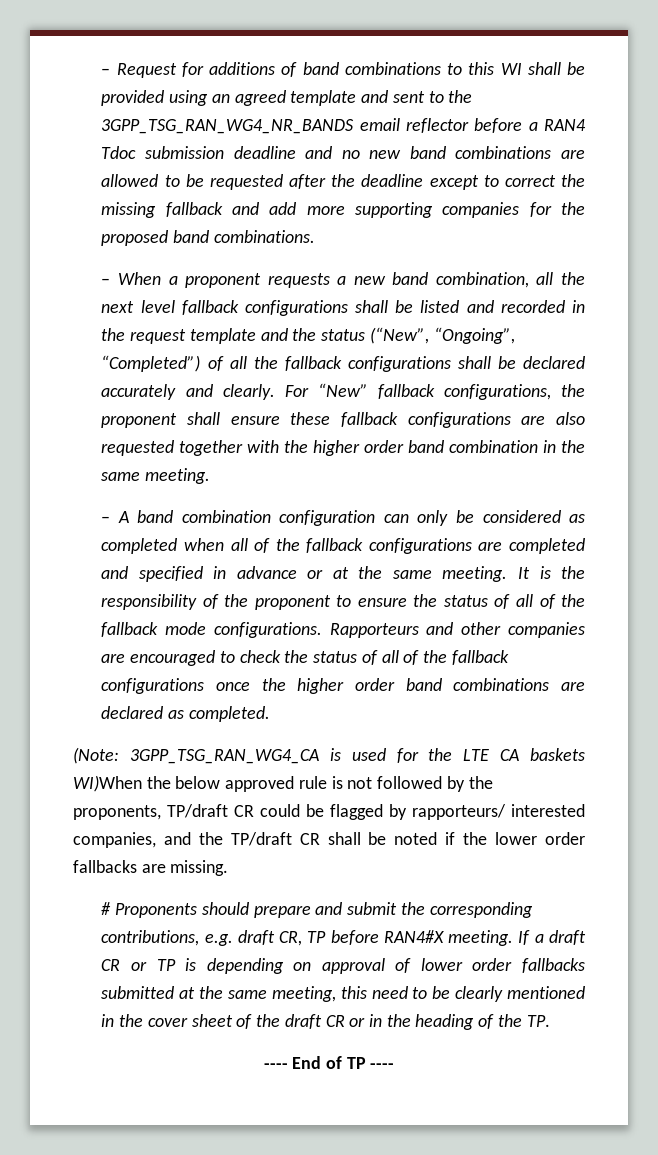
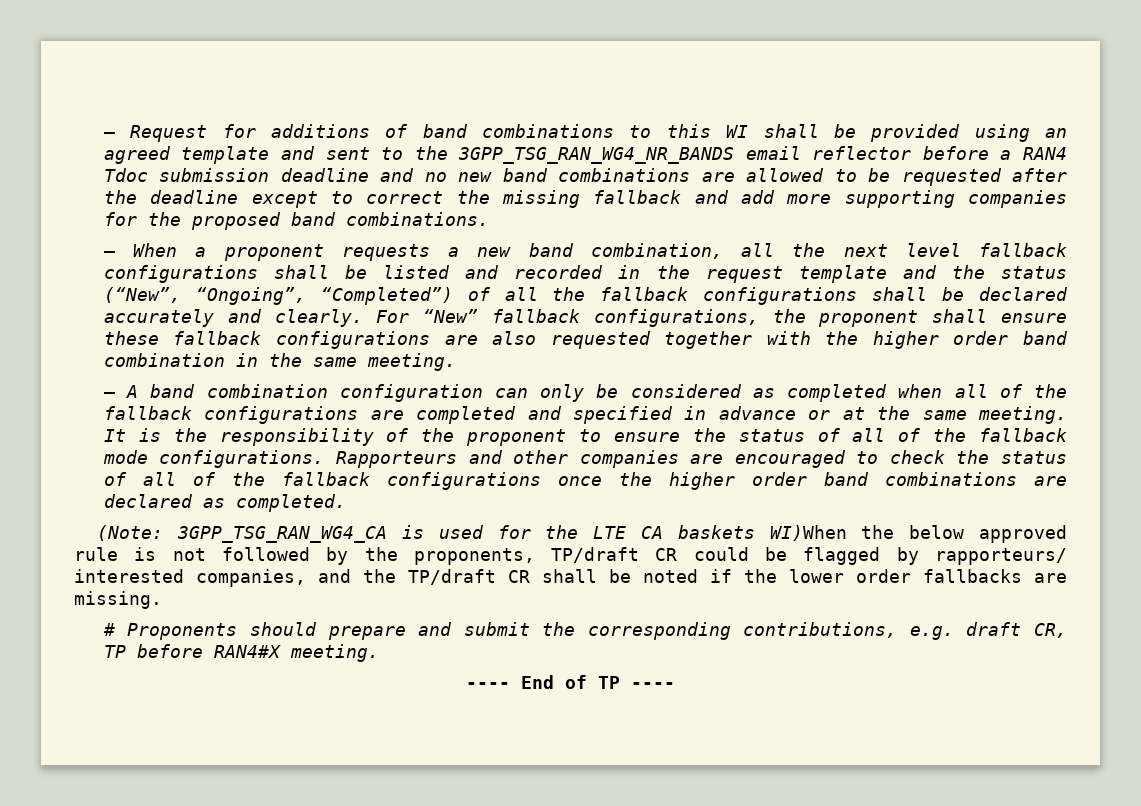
- If a draft CR or TP is depending on approval of lower order fallbacks submitted at the same meeting, this need to be clearly mentioned in the cover sheet of the draft CR or in the heading of the TP.

